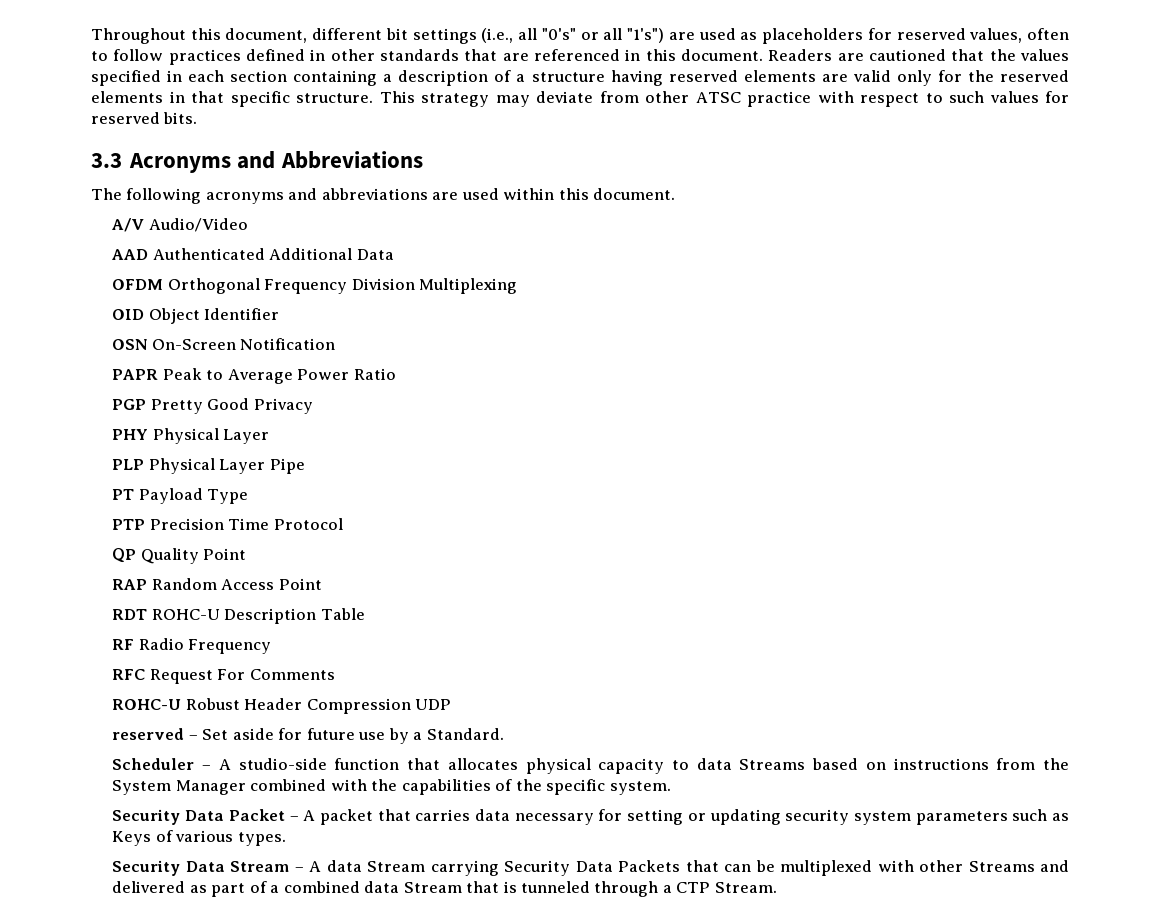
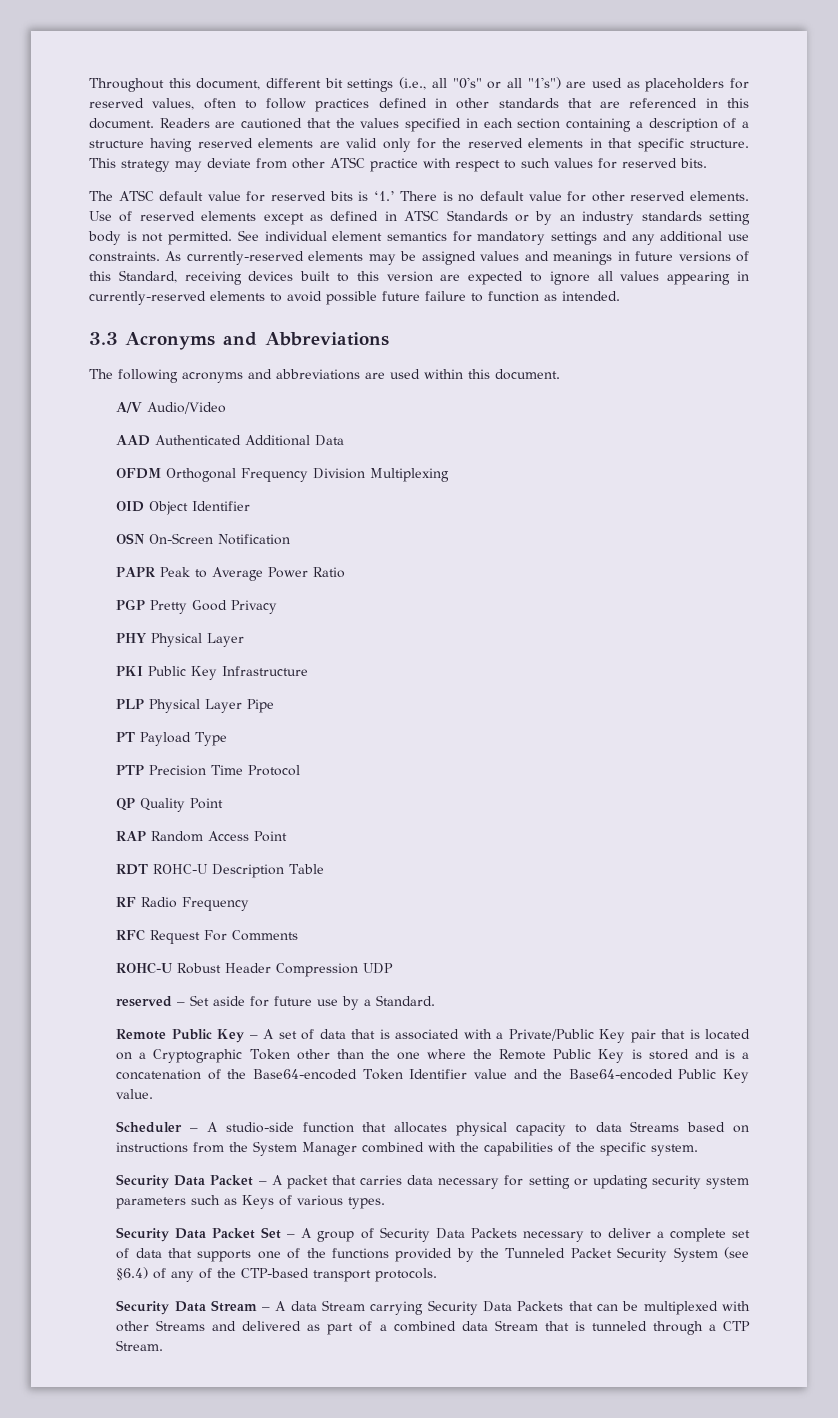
+ The ATSC default value for reserved bits is ‘1.’ There is no default value for other reserved elements. Use of reserved elements except as defined in ATSC Standards or by an industry standards setting body is not permitted. See individual element semantics for mandatory settings and any additional use constraints. As currently-reserved elements may be assigned values and meanings in future versions of this Standard, receiving devices built to this version are expected to ignore all values appearing in currently-reserved elements to avoid possible future failure to function as intended.
+ PKI Public Key Infrastructure
+ Remote Public Key – A set of data that is associated with a Private/Public Key pair that is located on a Cryptographic Token other than the one where the Remote Public Key is stored and is a concatenation of the Base64-encoded Token Identifier value and the Base64-encoded Public Key value.
+ Security Data Packet Set – A group of Security Data Packets necessary to deliver a complete set of data that supports one of the functions provided by the Tunneled Packet Security System (see §6.4) of any of the CTP-based transport protocols.

